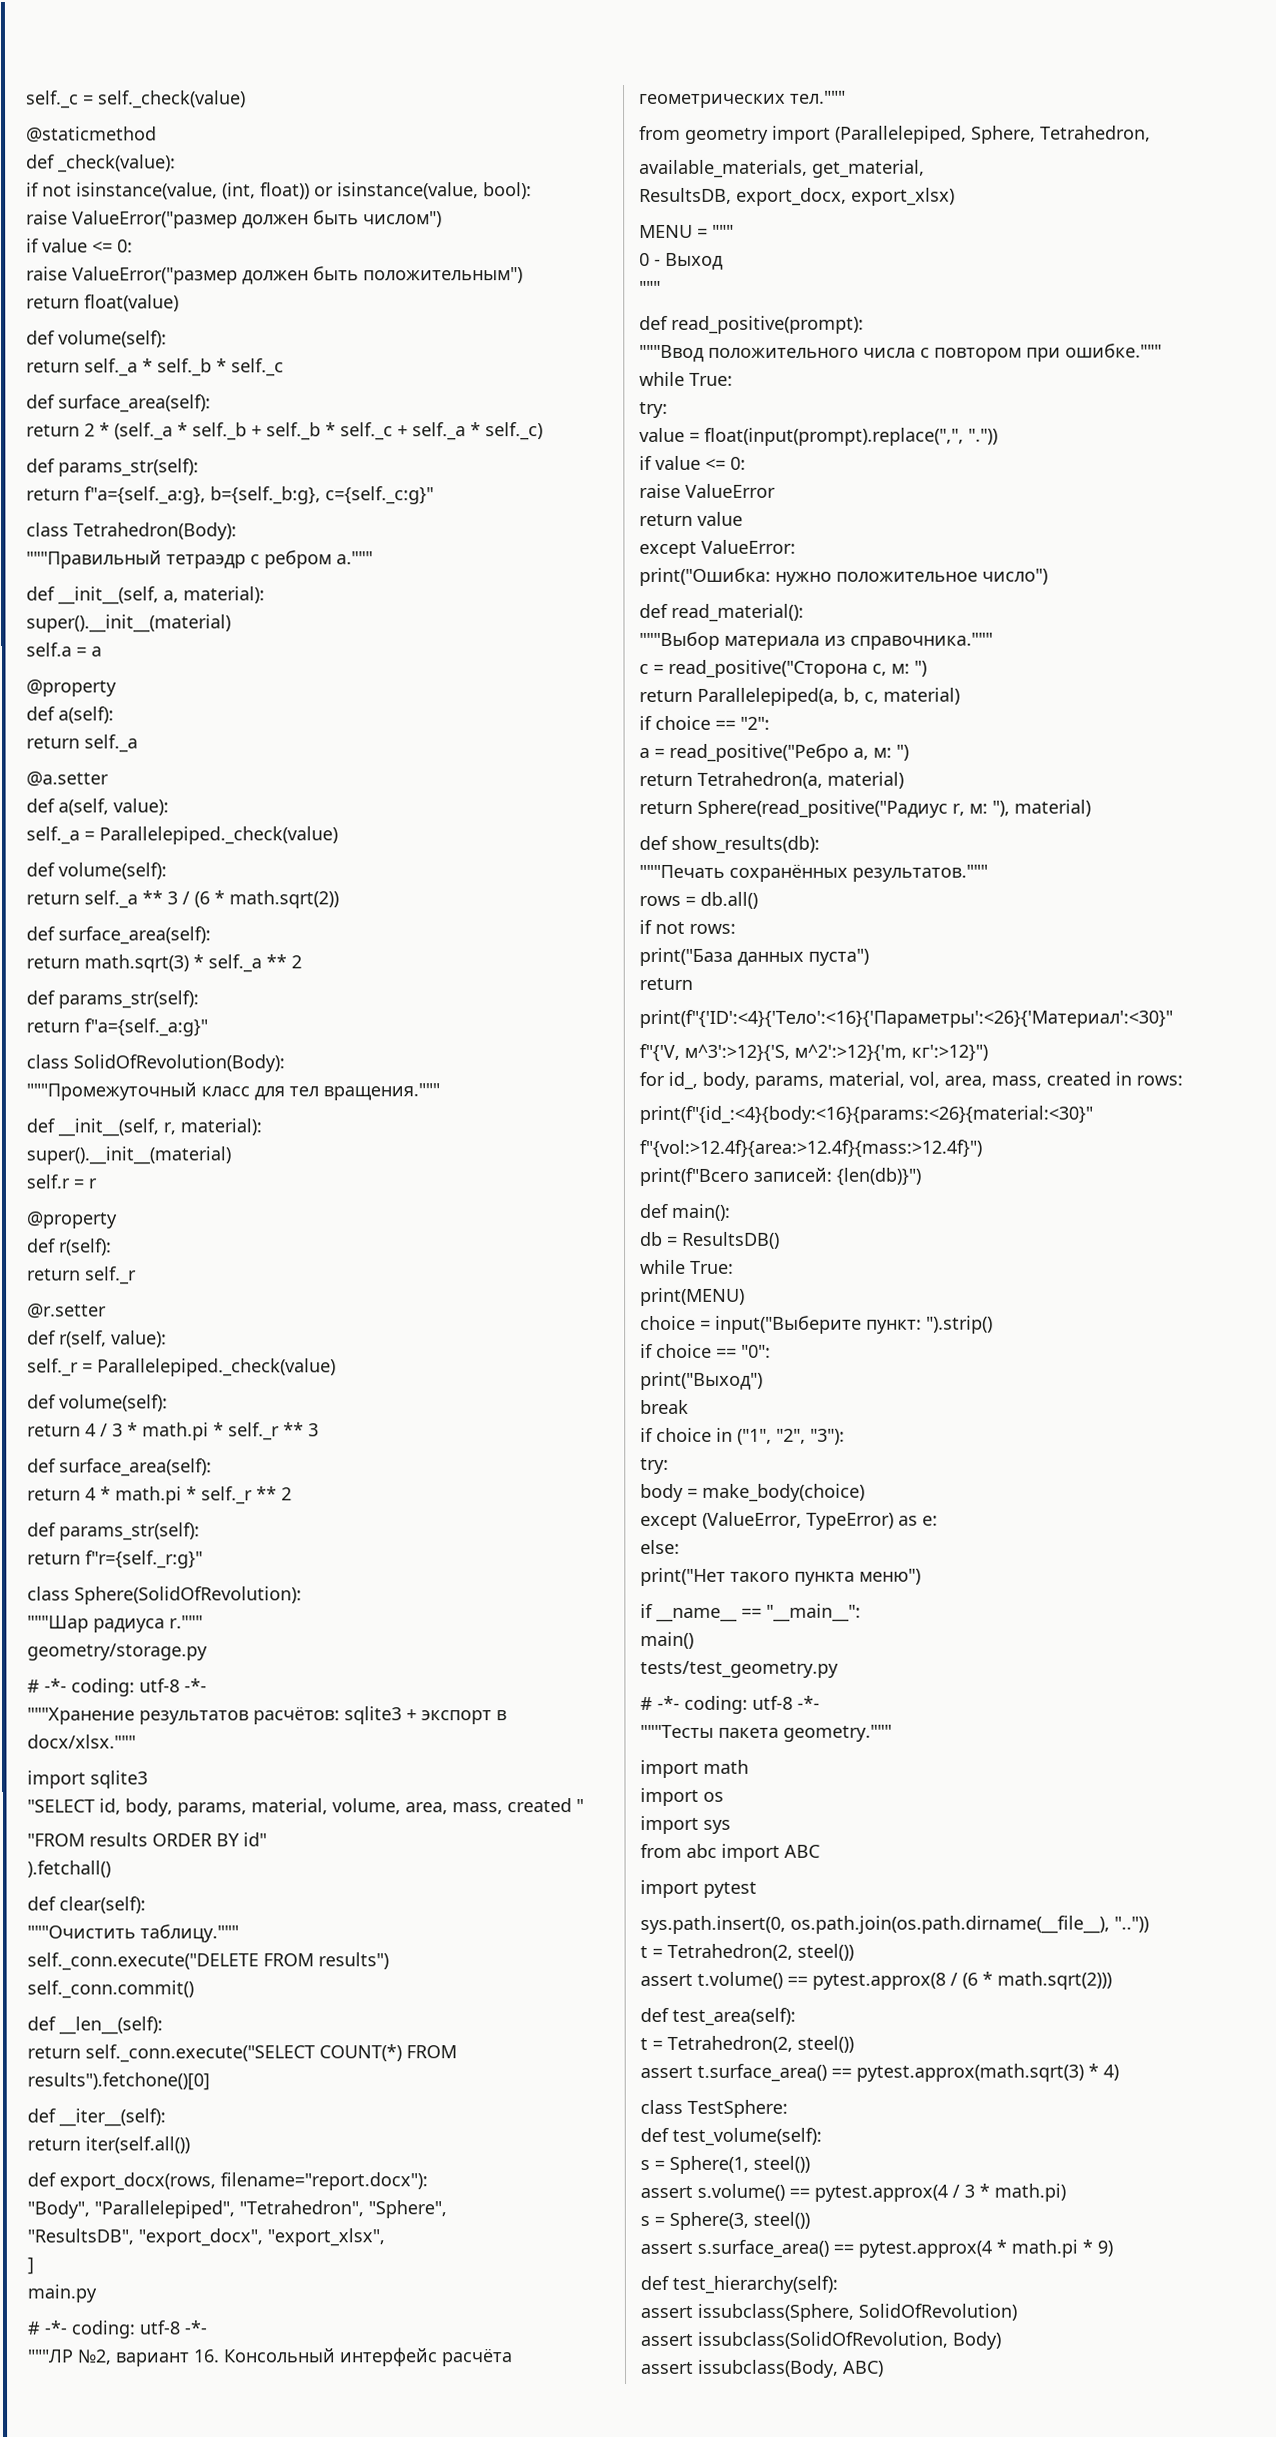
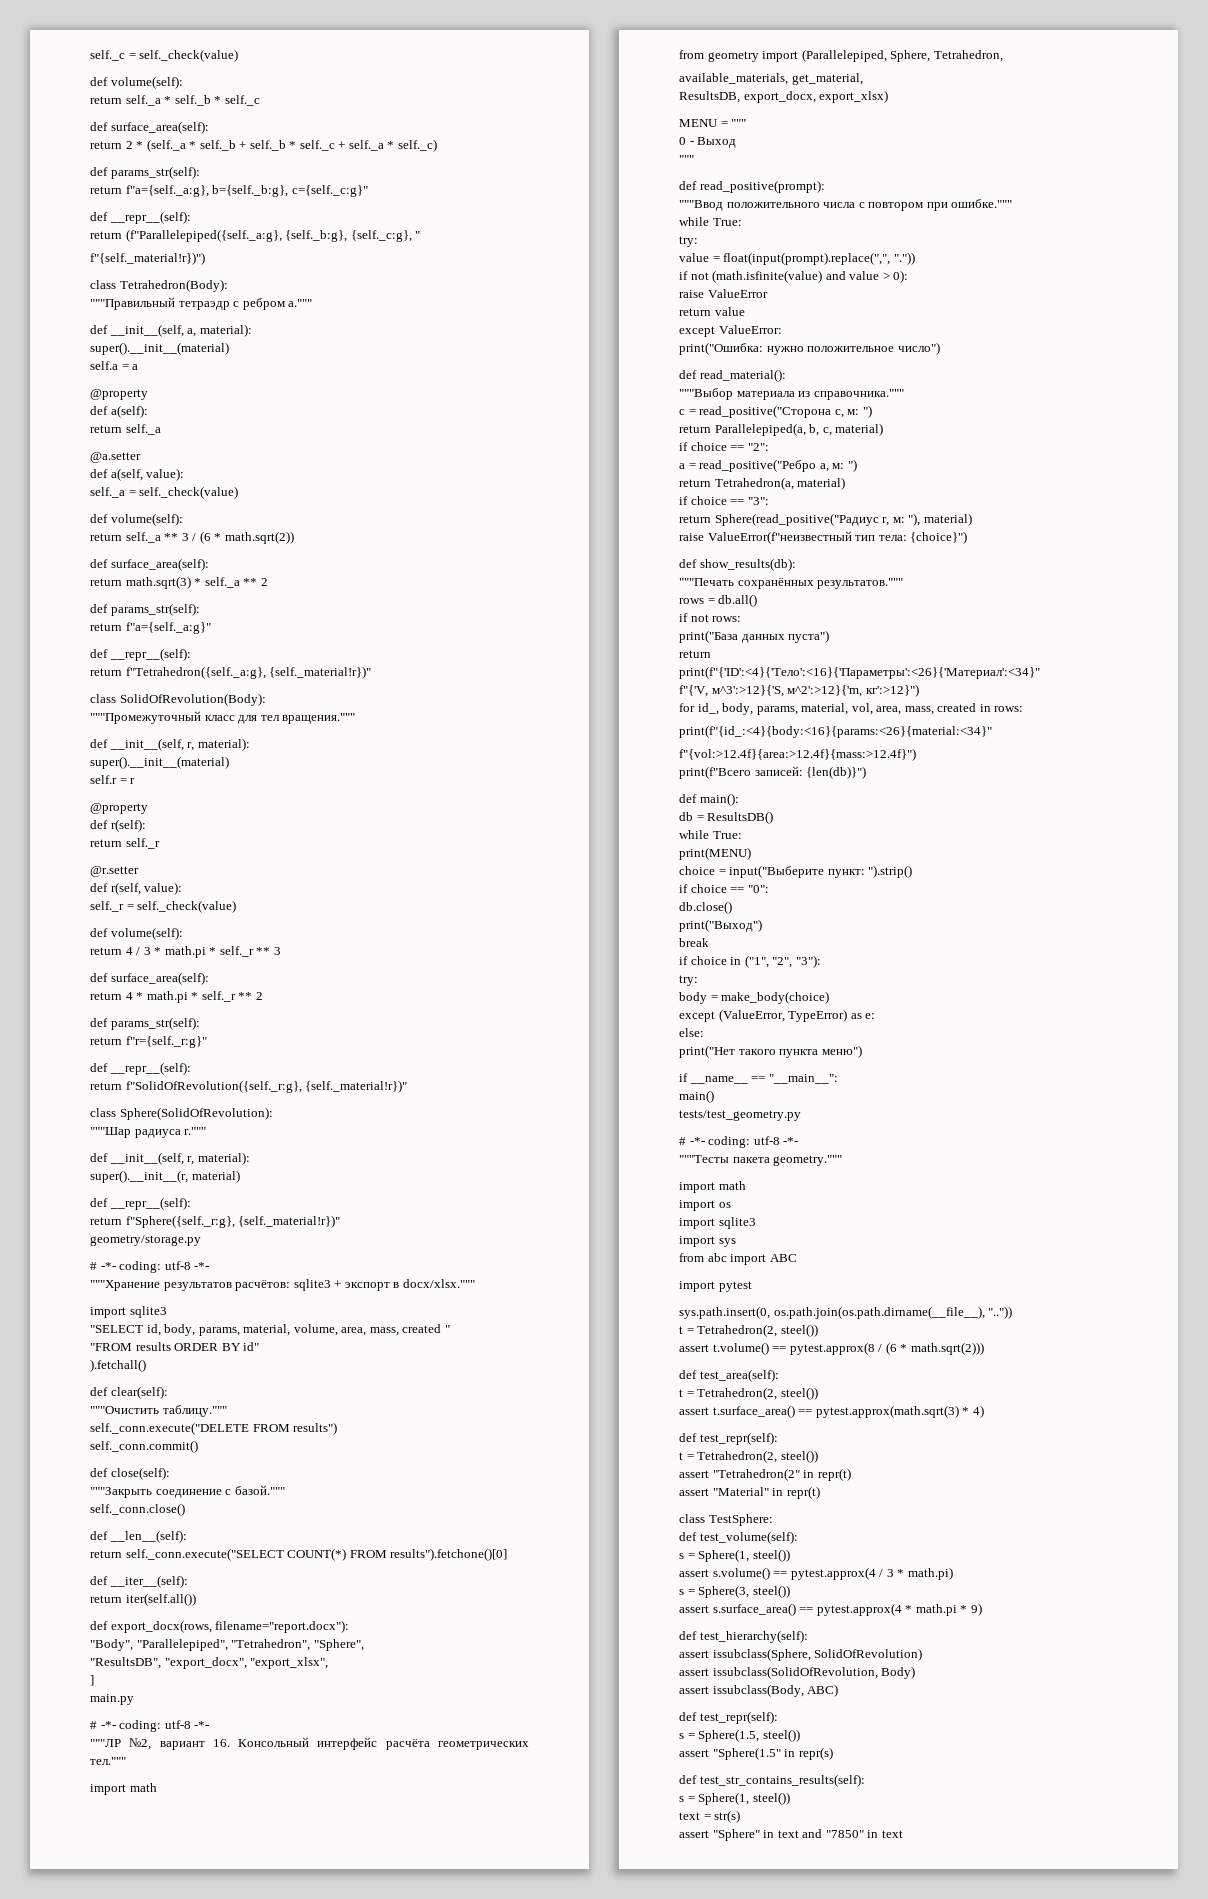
- @staticmethod
- def _check(value):
- if not isinstance(value, (int, float)) or isinstance(value, bool):
- raise ValueError("размер должен быть числом")
- if value <= 0:
- raise ValueError("размер должен быть положительным")
- return float(value)
  return f"a={self._a:g}, b={self._b:g}, c={self._c:g}"
+ def __repr__(self):
+ return (f"Parallelepiped({self._a:g}, {self._b:g}, {self._c:g}, "
+ f"{self._material!r})")
- self._a = Parallelepiped._check(value)
+ self._a = self._check(value)
  return f"a={self._a:g}"
+ def __repr__(self):
+ return f"Tetrahedron({self._a:g}, {self._material!r})"
- self._r = Parallelepiped._check(value)
+ self._r = self._check(value)
  return f"r={self._r:g}"
+ def __repr__(self):
+ return f"SolidOfRevolution({self._r:g}, {self._material!r})"
  """Шар радиуса r."""
+ def __init__(self, r, material):
+ super().__init__(r, material)
+ def __repr__(self):
+ return f"Sphere({self._r:g}, {self._material!r})"
+ def close(self):
+ """Закрыть соединение с базой."""
+ self._conn.close()
  """ЛР №2, вариант 16. Консольный интерфейс расчёта геометрических тел."""
+ import math
  value = float(input(prompt).replace(",", "."))
- if value <= 0:
+ if not (math.isfinite(value) and value > 0):
+ if choice == "3":
+ raise ValueError(f"неизвестный тип тела: {choice}")
- print(f"{'ID':<4}{'Тело':<16}{'Параметры':<26}{'Материал':<30}"
+ print(f"{'ID':<4}{'Тело':<16}{'Параметры':<26}{'Материал':<34}"
- print(f"{id_:<4}{body:<16}{params:<26}{material:<30}"
+ print(f"{id_:<4}{body:<16}{params:<26}{material:<34}"
+ db.close()
  import os
+ import sqlite3
  assert t.surface_area() == pytest.approx(math.sqrt(3) * 4)
+ def test_repr(self):
+ t = Tetrahedron(2, steel())
+ assert "Tetrahedron(2" in repr(t)
+ assert "Material" in repr(t)
  assert issubclass(Body, ABC)
+ def test_repr(self):
+ s = Sphere(1.5, steel())
+ assert "Sphere(1.5" in repr(s)
+ def test_str_contains_results(self):
+ s = Sphere(1, steel())
+ text = str(s)
+ assert "Sphere" in text and "7850" in text

